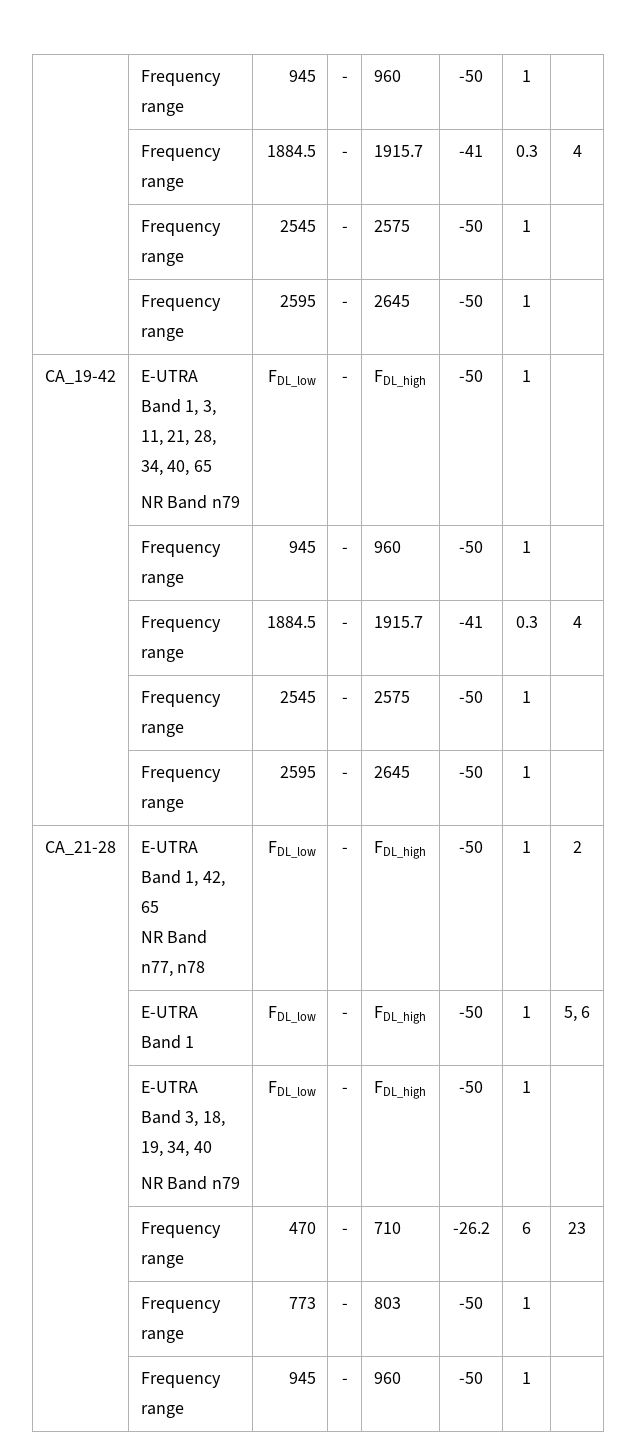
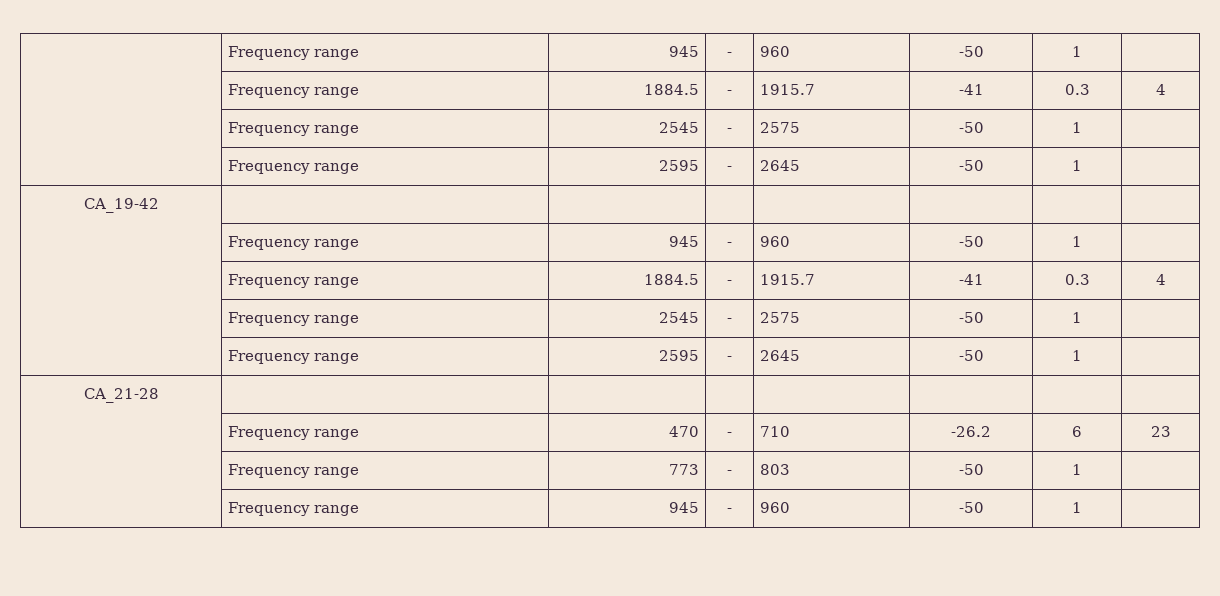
- CA_19-42 | E-UTRA Band 1, 3, 11, 21, 28, 34, 40, 65
- NR Band n79 | FDL_low | - | FDL_high | -50 | 1 |
+ CA_19-42 | | | | | | |
- CA_21-28 | E-UTRA Band 1, 42, 65
- NR Band n77, n78 | FDL_low | - | FDL_high | -50 | 1 | 2
- | E-UTRA Band 1 | FDL_low | - | FDL_high | -50 | 1 | 5, 6
- | E-UTRA Band 3, 18, 19, 34, 40
- NR Band n79 | FDL_low | - | FDL_high | -50 | 1 |
+ CA_21-28 | | | | | | |

